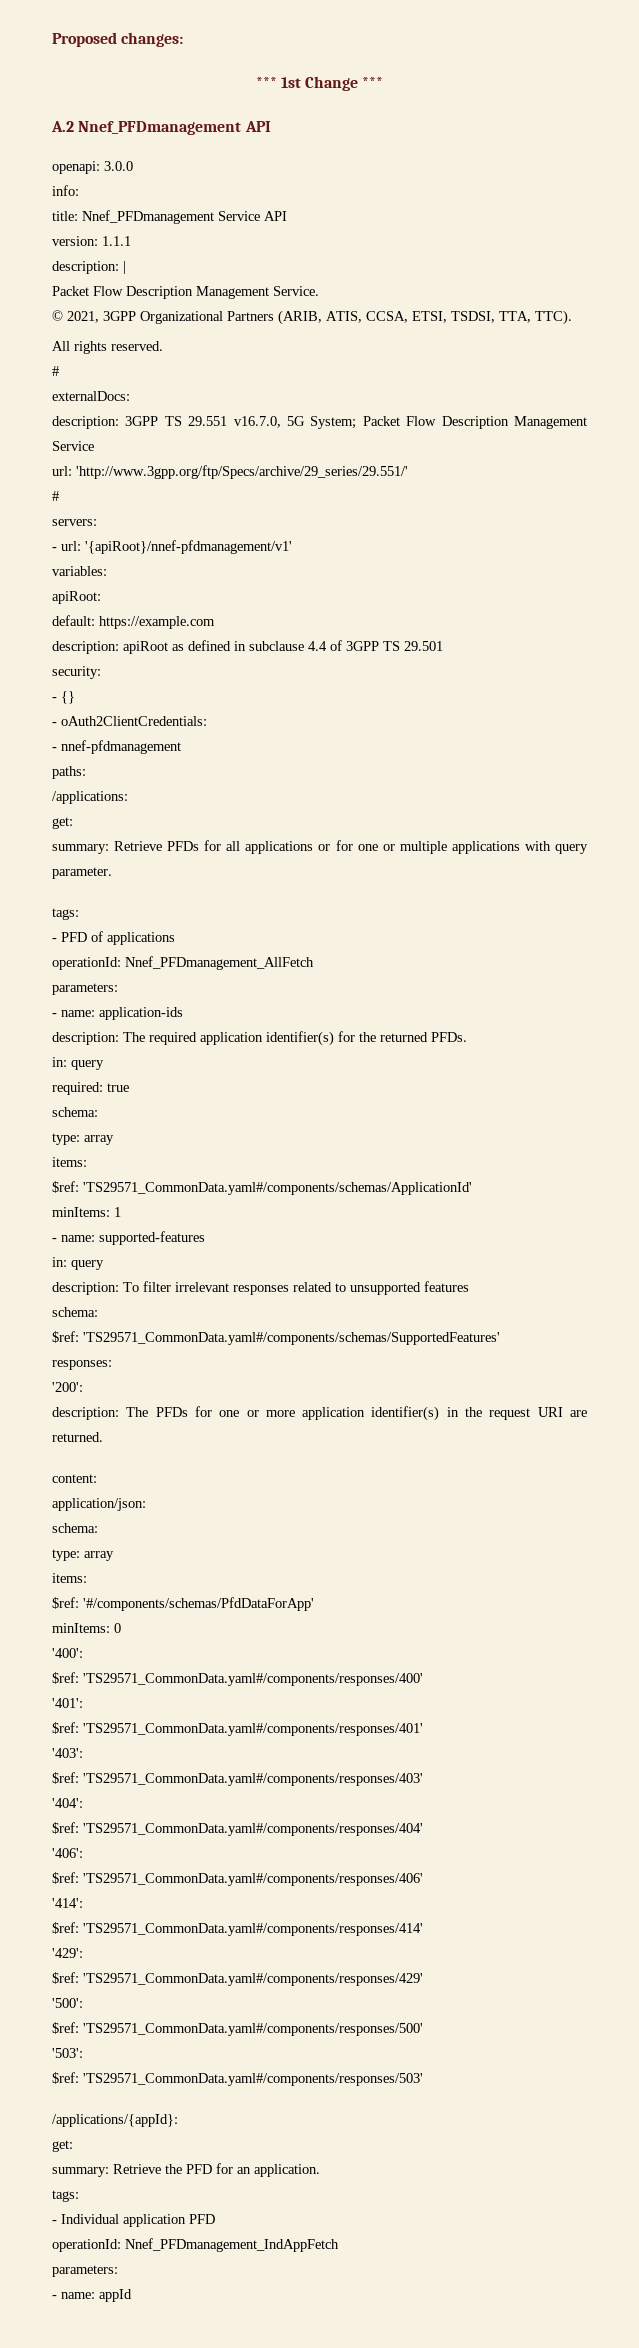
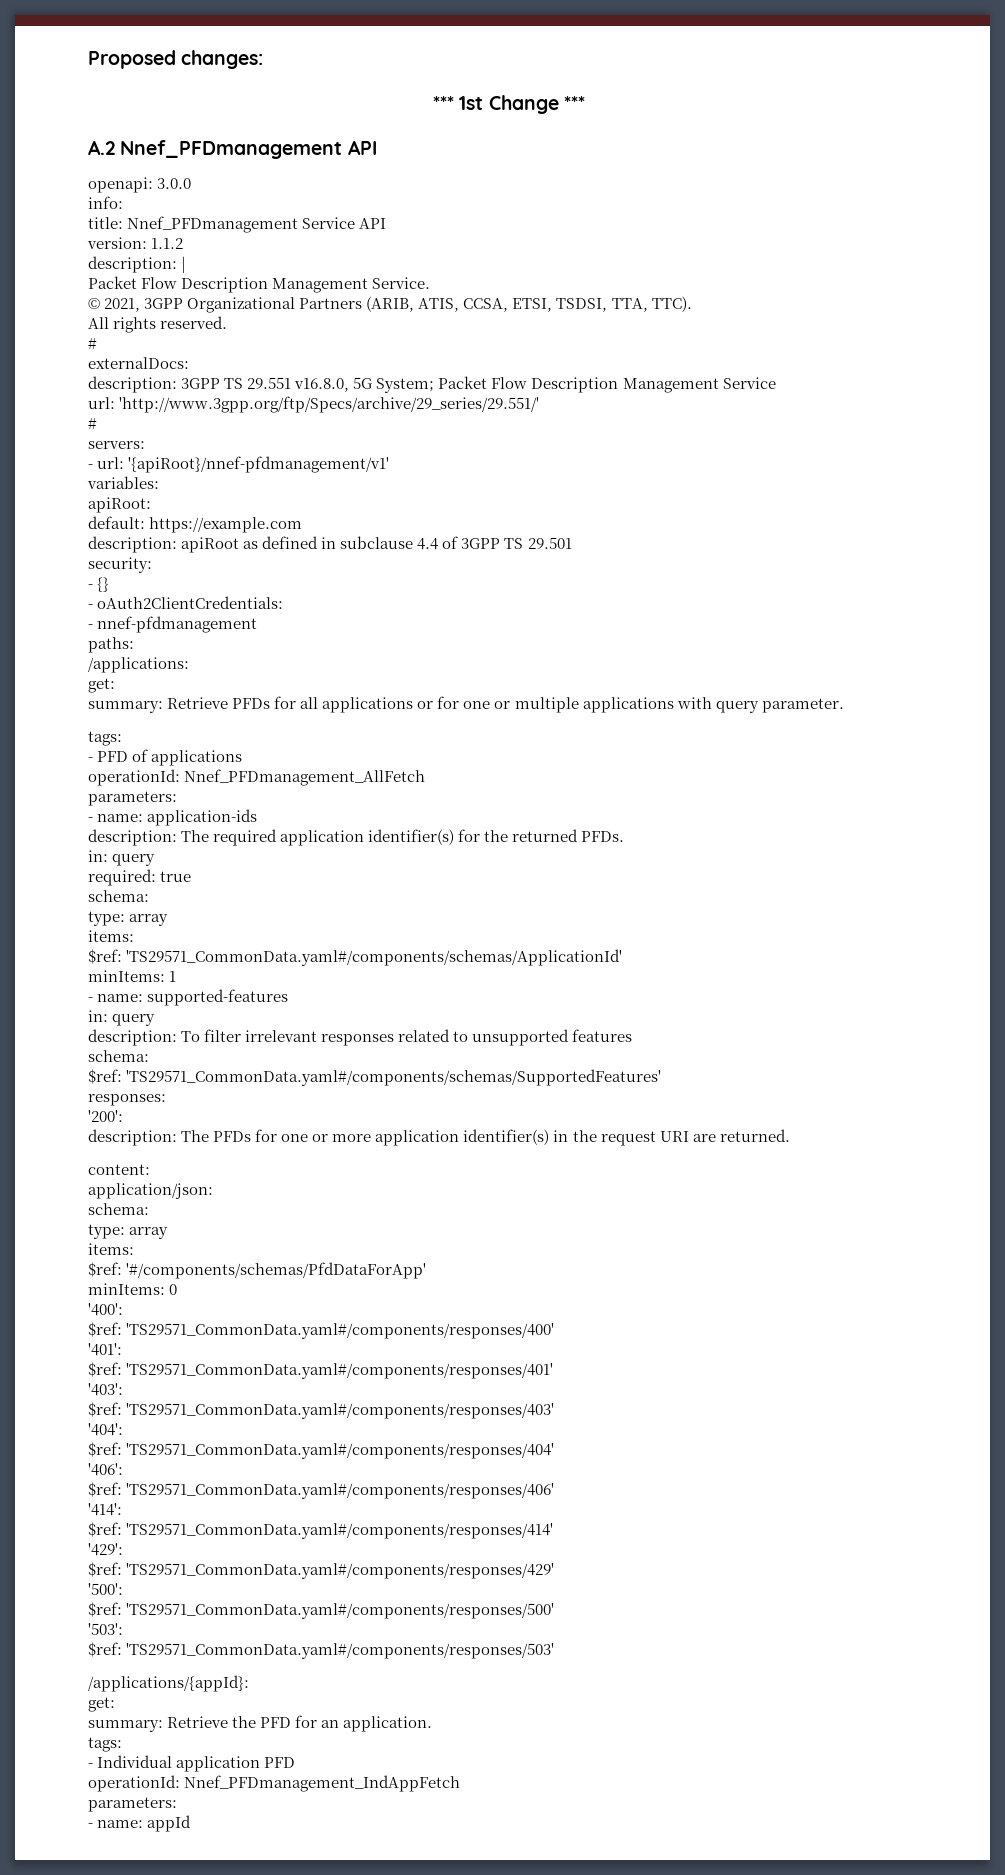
- version: 1.1.1
+ version: 1.1.2
- description: 3GPP TS 29.551 v16.7.0, 5G System; Packet Flow Description Management Service
+ description: 3GPP TS 29.551 v16.8.0, 5G System; Packet Flow Description Management Service

